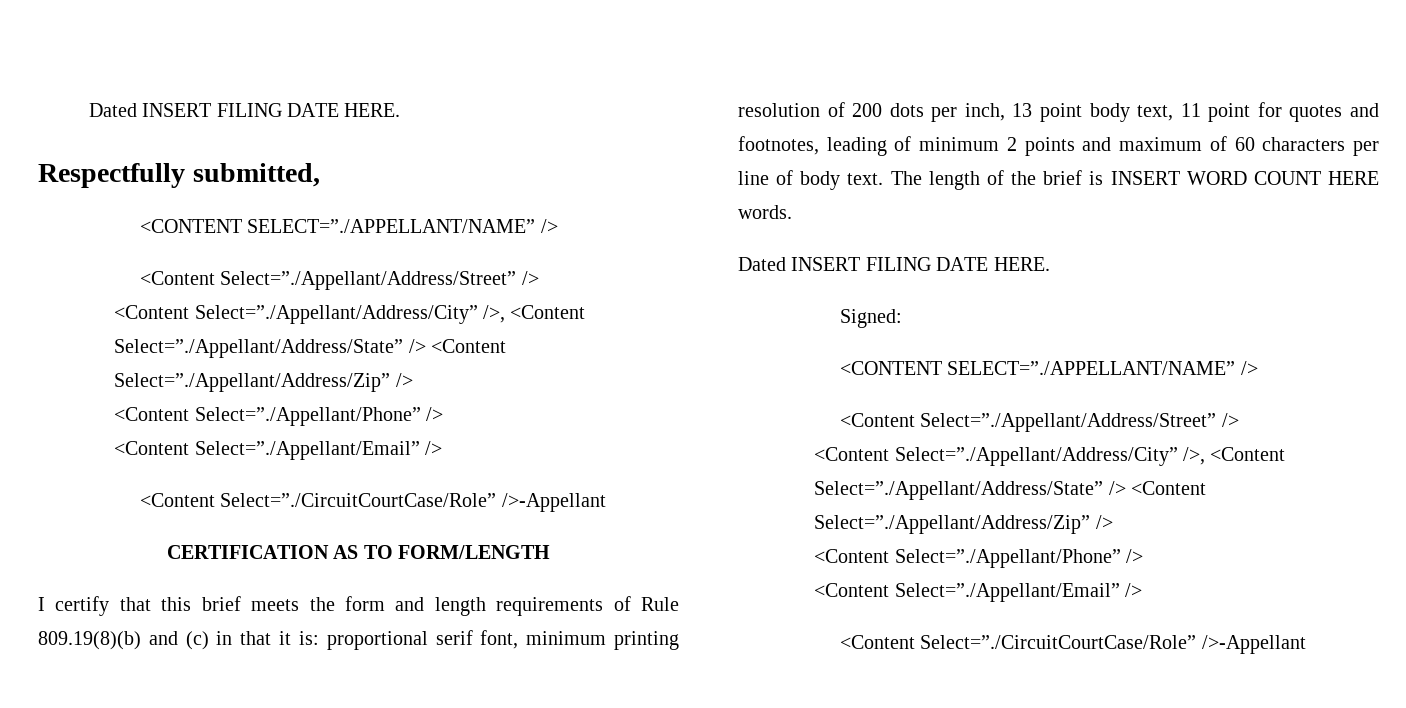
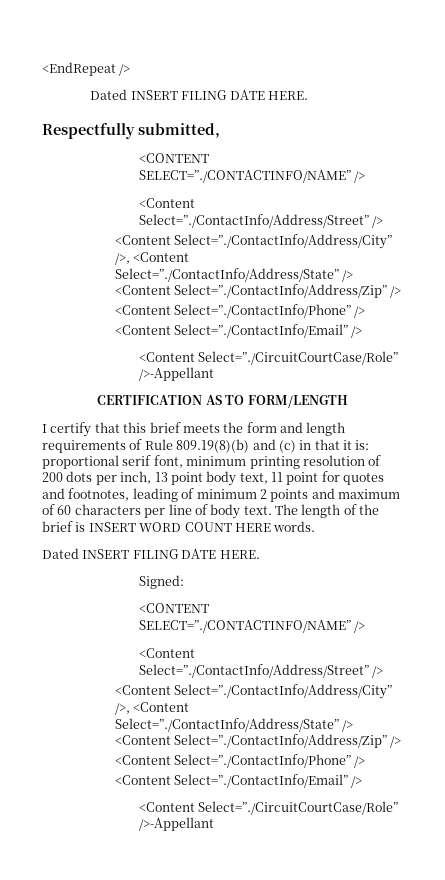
+ <EndRepeat />
  Respectfully submitted,
- <CONTENT SELECT=”./APPELLANT/NAME” />
- <Content Select=”./Appellant/Address/Street” />
- <Content Select=”./Appellant/Address/City” />, <Content Select=”./Appellant/Address/State” /> <Content Select=”./Appellant/Address/Zip” />
- <Content Select=”./Appellant/Phone” />
- <Content Select=”./Appellant/Email” />
+ <CONTENT SELECT=”./CONTACTINFO/NAME” />
+ <Content Select=”./ContactInfo/Address/Street” />
+ <Content Select=”./ContactInfo/Address/City” />, <Content Select=”./ContactInfo/Address/State” /> <Content Select=”./ContactInfo/Address/Zip” />
+ <Content Select=”./ContactInfo/Phone” />
+ <Content Select=”./ContactInfo/Email” />
  Signed:
- <CONTENT SELECT=”./APPELLANT/NAME” />
- <Content Select=”./Appellant/Address/Street” />
- <Content Select=”./Appellant/Address/City” />, <Content Select=”./Appellant/Address/State” /> <Content Select=”./Appellant/Address/Zip” />
- <Content Select=”./Appellant/Phone” />
- <Content Select=”./Appellant/Email” />
+ <CONTENT SELECT=”./CONTACTINFO/NAME” />
+ <Content Select=”./ContactInfo/Address/Street” />
+ <Content Select=”./ContactInfo/Address/City” />, <Content Select=”./ContactInfo/Address/State” /> <Content Select=”./ContactInfo/Address/Zip” />
+ <Content Select=”./ContactInfo/Phone” />
+ <Content Select=”./ContactInfo/Email” />

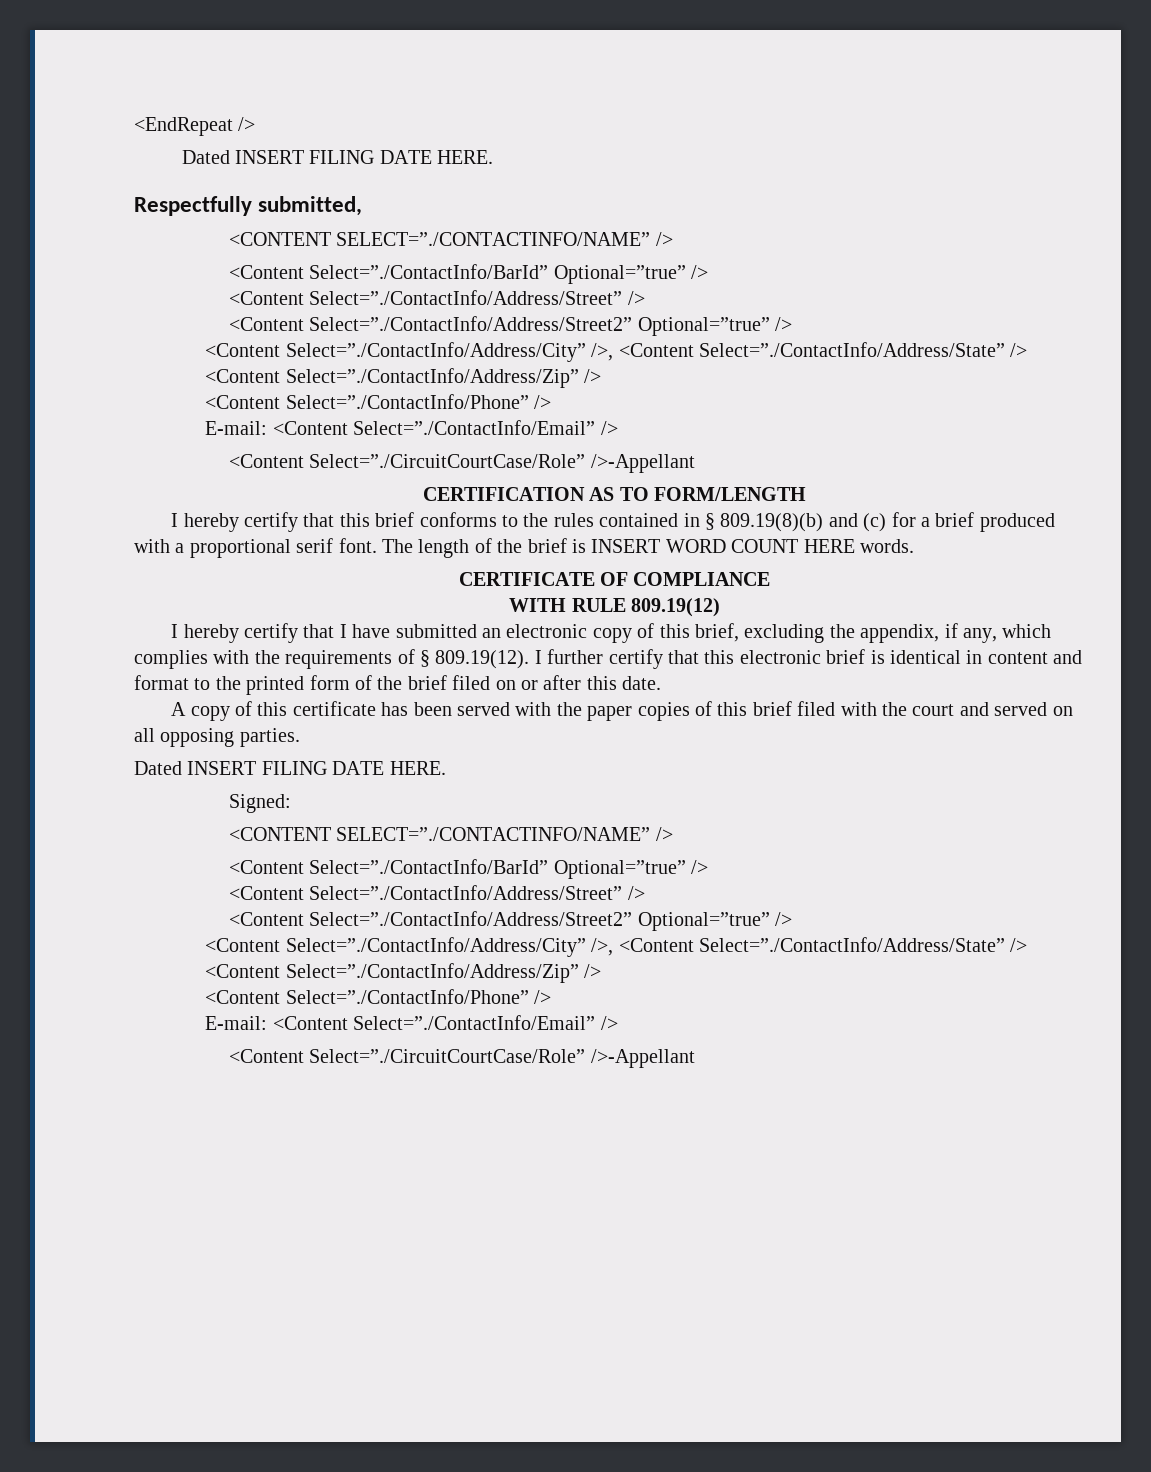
  Respectfully submitted,
  <CONTENT SELECT=”./CONTACTINFO/NAME” />
+ <Content Select=”./ContactInfo/BarId” Optional=”true” />
  <Content Select=”./ContactInfo/Address/Street” />
+ <Content Select=”./ContactInfo/Address/Street2” Optional=”true” />
  <Content Select=”./ContactInfo/Address/City” />, <Content Select=”./ContactInfo/Address/State” /> <Content Select=”./ContactInfo/Address/Zip” />
  <Content Select=”./ContactInfo/Phone” />
- <Content Select=”./ContactInfo/Email” />
+ E-mail: <Content Select=”./ContactInfo/Email” />
- I certify that this brief meets the form and length requirements of Rule 809.19(8)(b) and (c) in that it is: proportional serif font, minimum printing resolution of 200 dots per inch, 13 point body text, 11 point for quotes and footnotes, leading of minimum 2 points and maximum of 60 characters per line of body text.
+ I hereby certify that this brief conforms to the rules contained in § 809.19(8)(b) and (c) for a brief produced with a proportional serif font.
+ CERTIFICATE OF COMPLIANCE
+ WITH RULE 809.19(12)
+ I hereby certify that I have submitted an electronic copy of this brief, excluding the appendix, if any, which complies with the requirements of § 809.19(12). I further certify that this electronic brief is identical in content and format to the printed form of the brief filed on or after this date.
+ A copy of this certificate has been served with the paper copies of this brief filed with the court and served on all opposing parties.
  Signed:
  <CONTENT SELECT=”./CONTACTINFO/NAME” />
+ <Content Select=”./ContactInfo/BarId” Optional=”true” />
  <Content Select=”./ContactInfo/Address/Street” />
+ <Content Select=”./ContactInfo/Address/Street2” Optional=”true” />
  <Content Select=”./ContactInfo/Address/City” />, <Content Select=”./ContactInfo/Address/State” /> <Content Select=”./ContactInfo/Address/Zip” />
  <Content Select=”./ContactInfo/Phone” />
- <Content Select=”./ContactInfo/Email” />
+ E-mail: <Content Select=”./ContactInfo/Email” />

